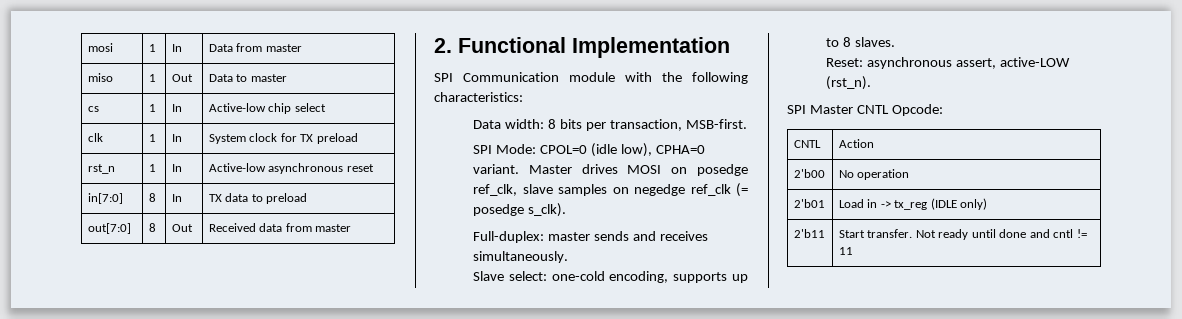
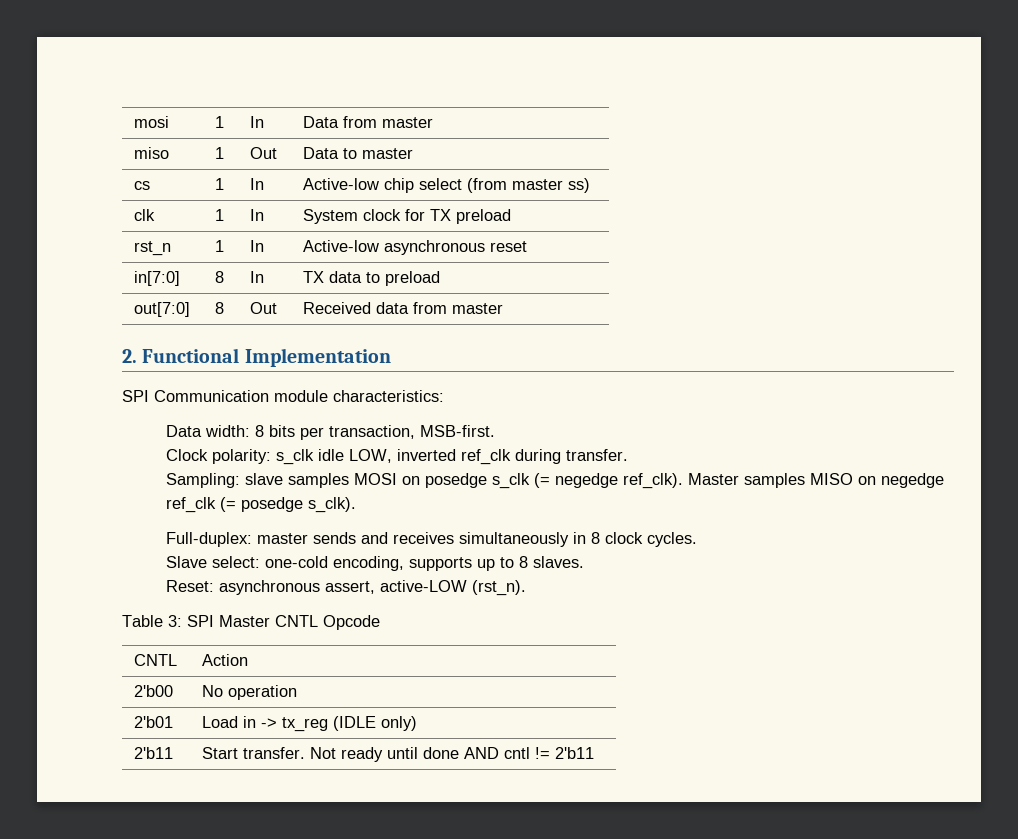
- cs | 1 | In | Active-low chip select
+ cs | 1 | In | Active-low chip select (from master ss)
- SPI Communication module with the following characteristics:
+ SPI Communication module characteristics:
- SPI Mode: CPOL=0 (idle low), CPHA=0 variant. Master drives MOSI on posedge ref_clk, slave samples on negedge ref_clk (= posedge s_clk).
+ Clock polarity: s_clk idle LOW, inverted ref_clk during transfer.
+ Sampling: slave samples MOSI on posedge s_clk (= negedge ref_clk). Master samples MISO on negedge ref_clk (= posedge s_clk).
- Full-duplex: master sends and receives simultaneously.
+ Full-duplex: master sends and receives simultaneously in 8 clock cycles.
- SPI Master CNTL Opcode:
+ Table 3: SPI Master CNTL Opcode
- 2'b11 | Start transfer. Not ready until done and cntl != 11
+ 2'b11 | Start transfer. Not ready until done AND cntl != 2'b11

